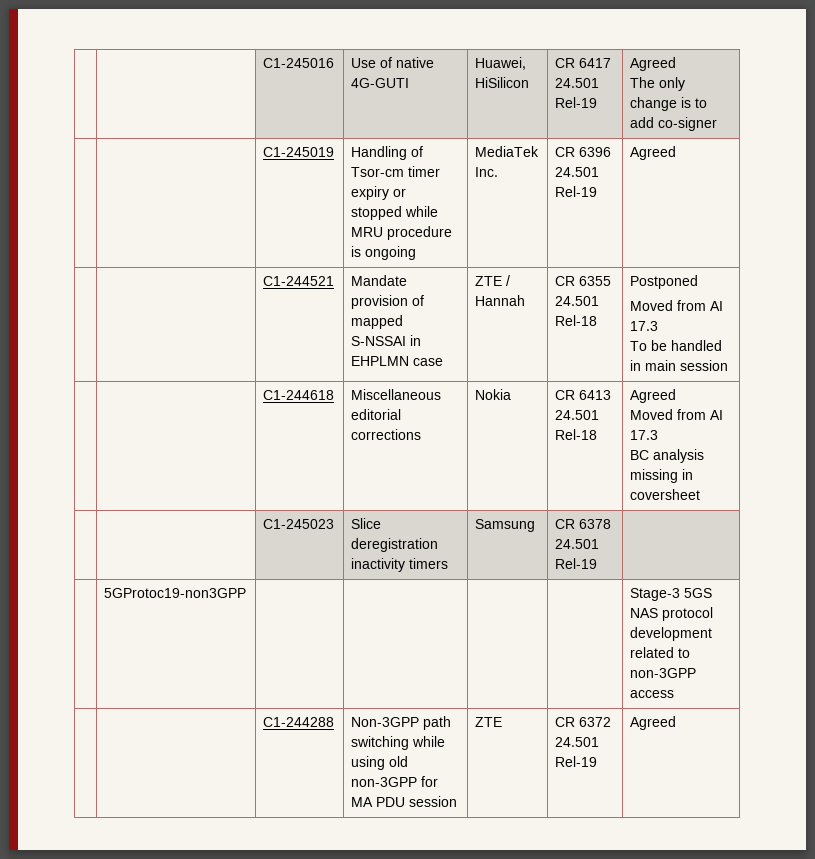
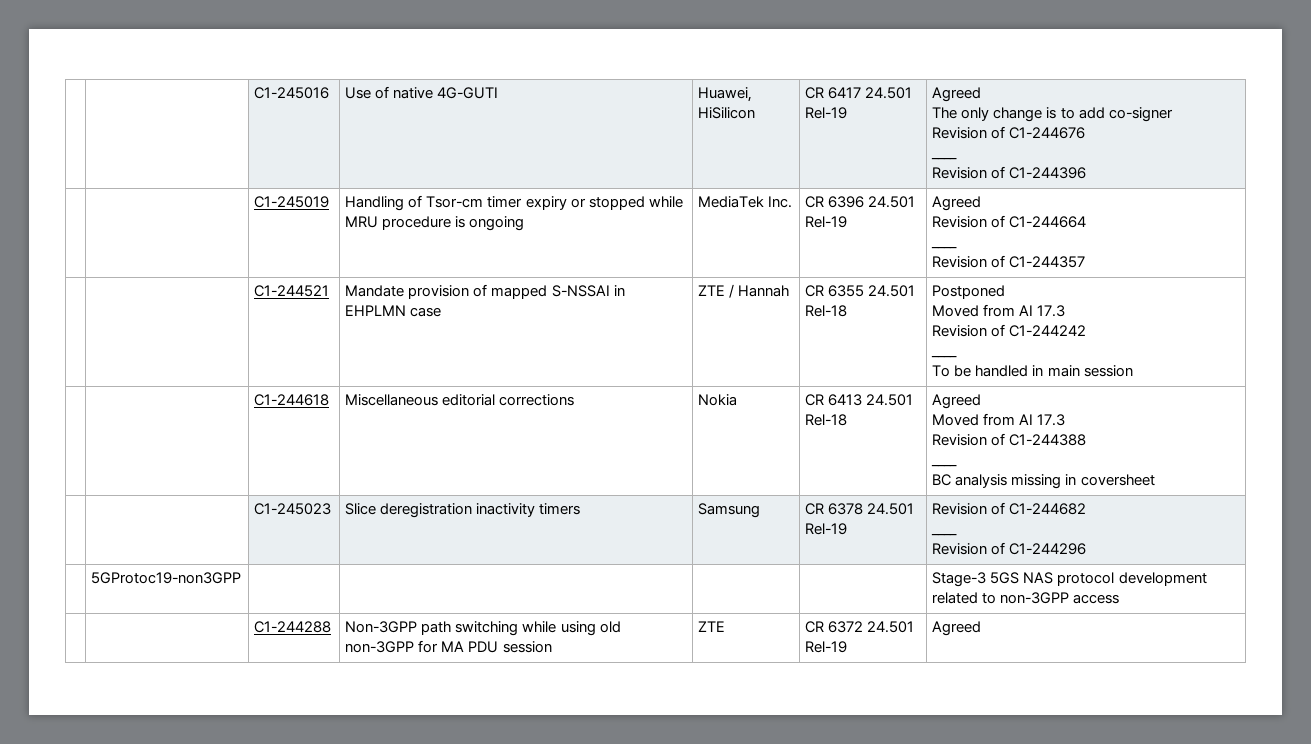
  | | C1-245016 | Use of native 4G-GUTI | Huawei, HiSilicon | CR 6417 24.501 Rel-19 | Agreed
  The only change is to add co-signer
+ Revision of C1-244676
+ ____
+ Revision of C1-244396
  | | C1-245019 | Handling of Tsor-cm timer expiry or stopped while MRU procedure is ongoing | MediaTek Inc. | CR 6396 24.501 Rel-19 | Agreed
+ Revision of C1-244664
+ ____
+ Revision of C1-244357
  | | C1-244521 | Mandate provision of mapped S-NSSAI in EHPLMN case | ZTE / Hannah | CR 6355 24.501 Rel-18 | Postponed
  Moved from AI 17.3
+ Revision of C1-244242
+ ____
  | | C1-244618 | Miscellaneous editorial corrections | Nokia | CR 6413 24.501 Rel-18 | Agreed
  Moved from AI 17.3
+ Revision of C1-244388
+ ____
- | | C1-245023 | Slice deregistration inactivity timers | Samsung | CR 6378 24.501 Rel-19 |
+ | | C1-245023 | Slice deregistration inactivity timers | Samsung | CR 6378 24.501 Rel-19 | Revision of C1-244682
+ ____
+ Revision of C1-244296

